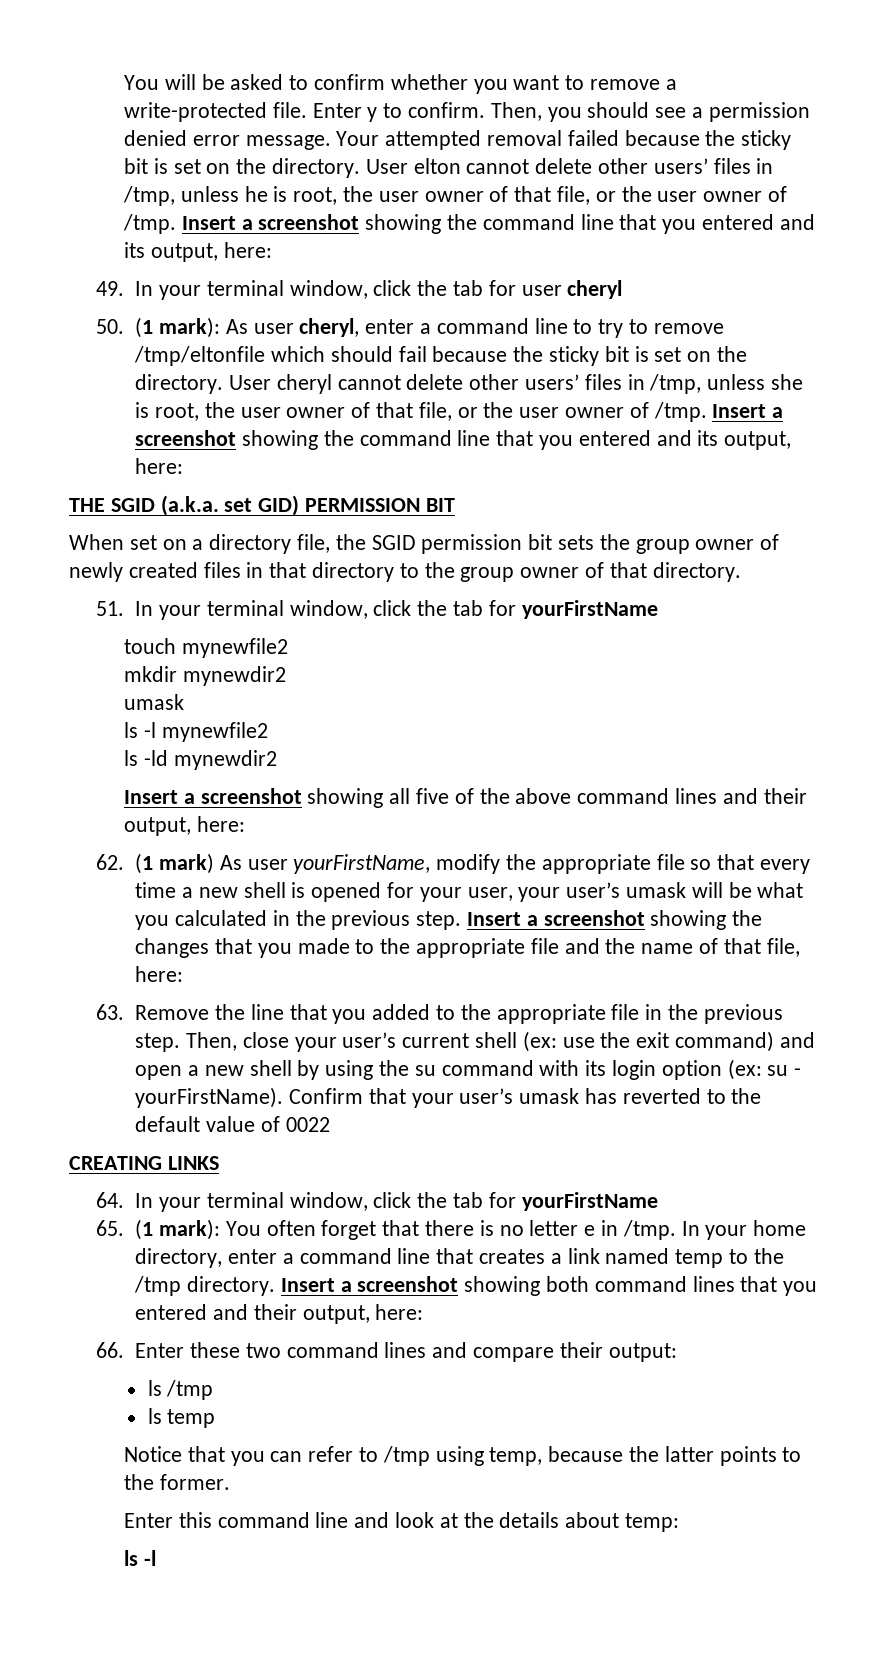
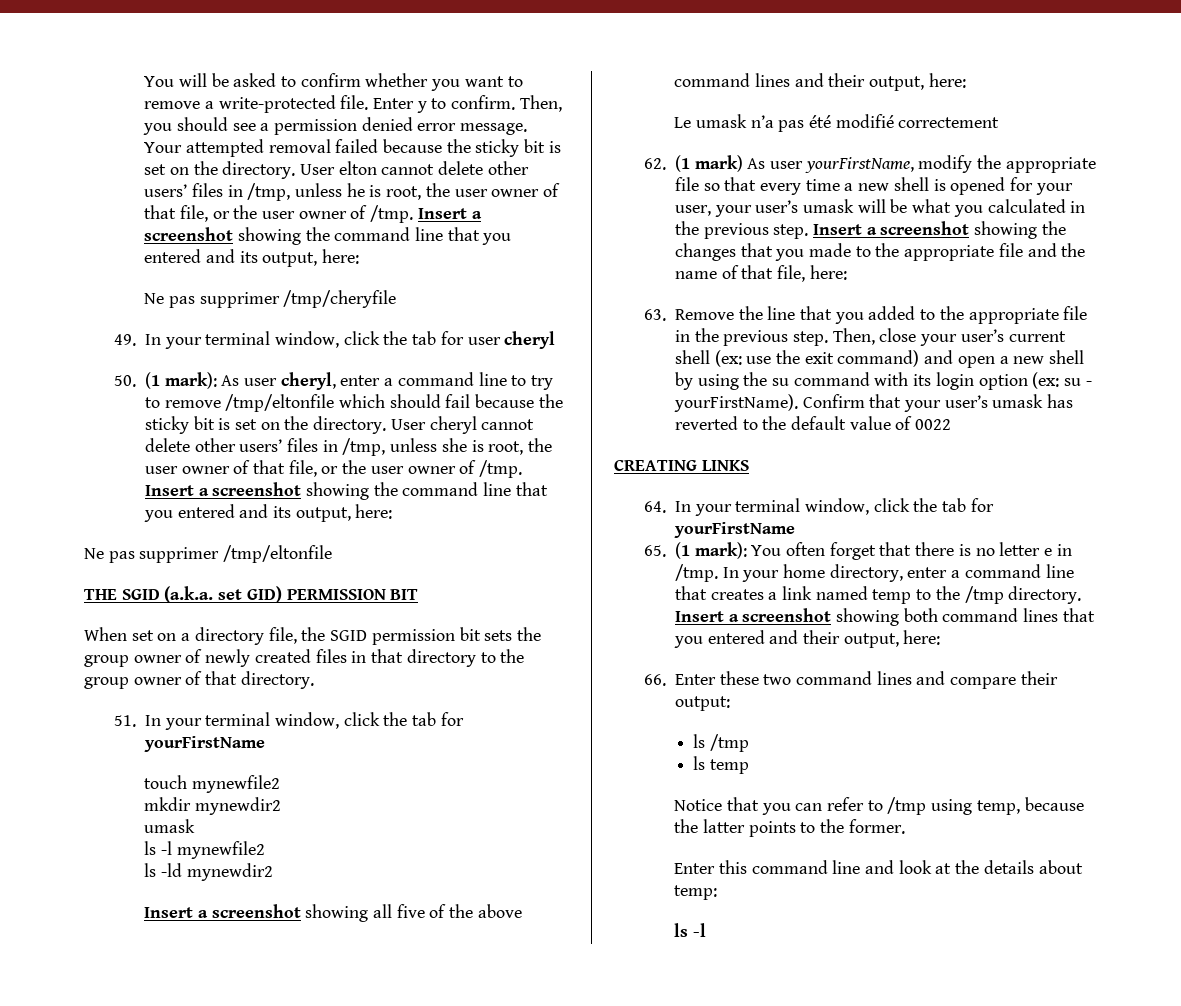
+ Ne pas supprimer /tmp/cheryfile
+ Ne pas supprimer /tmp/eltonfile
+ Le umask n’a pas été modifié correctement

